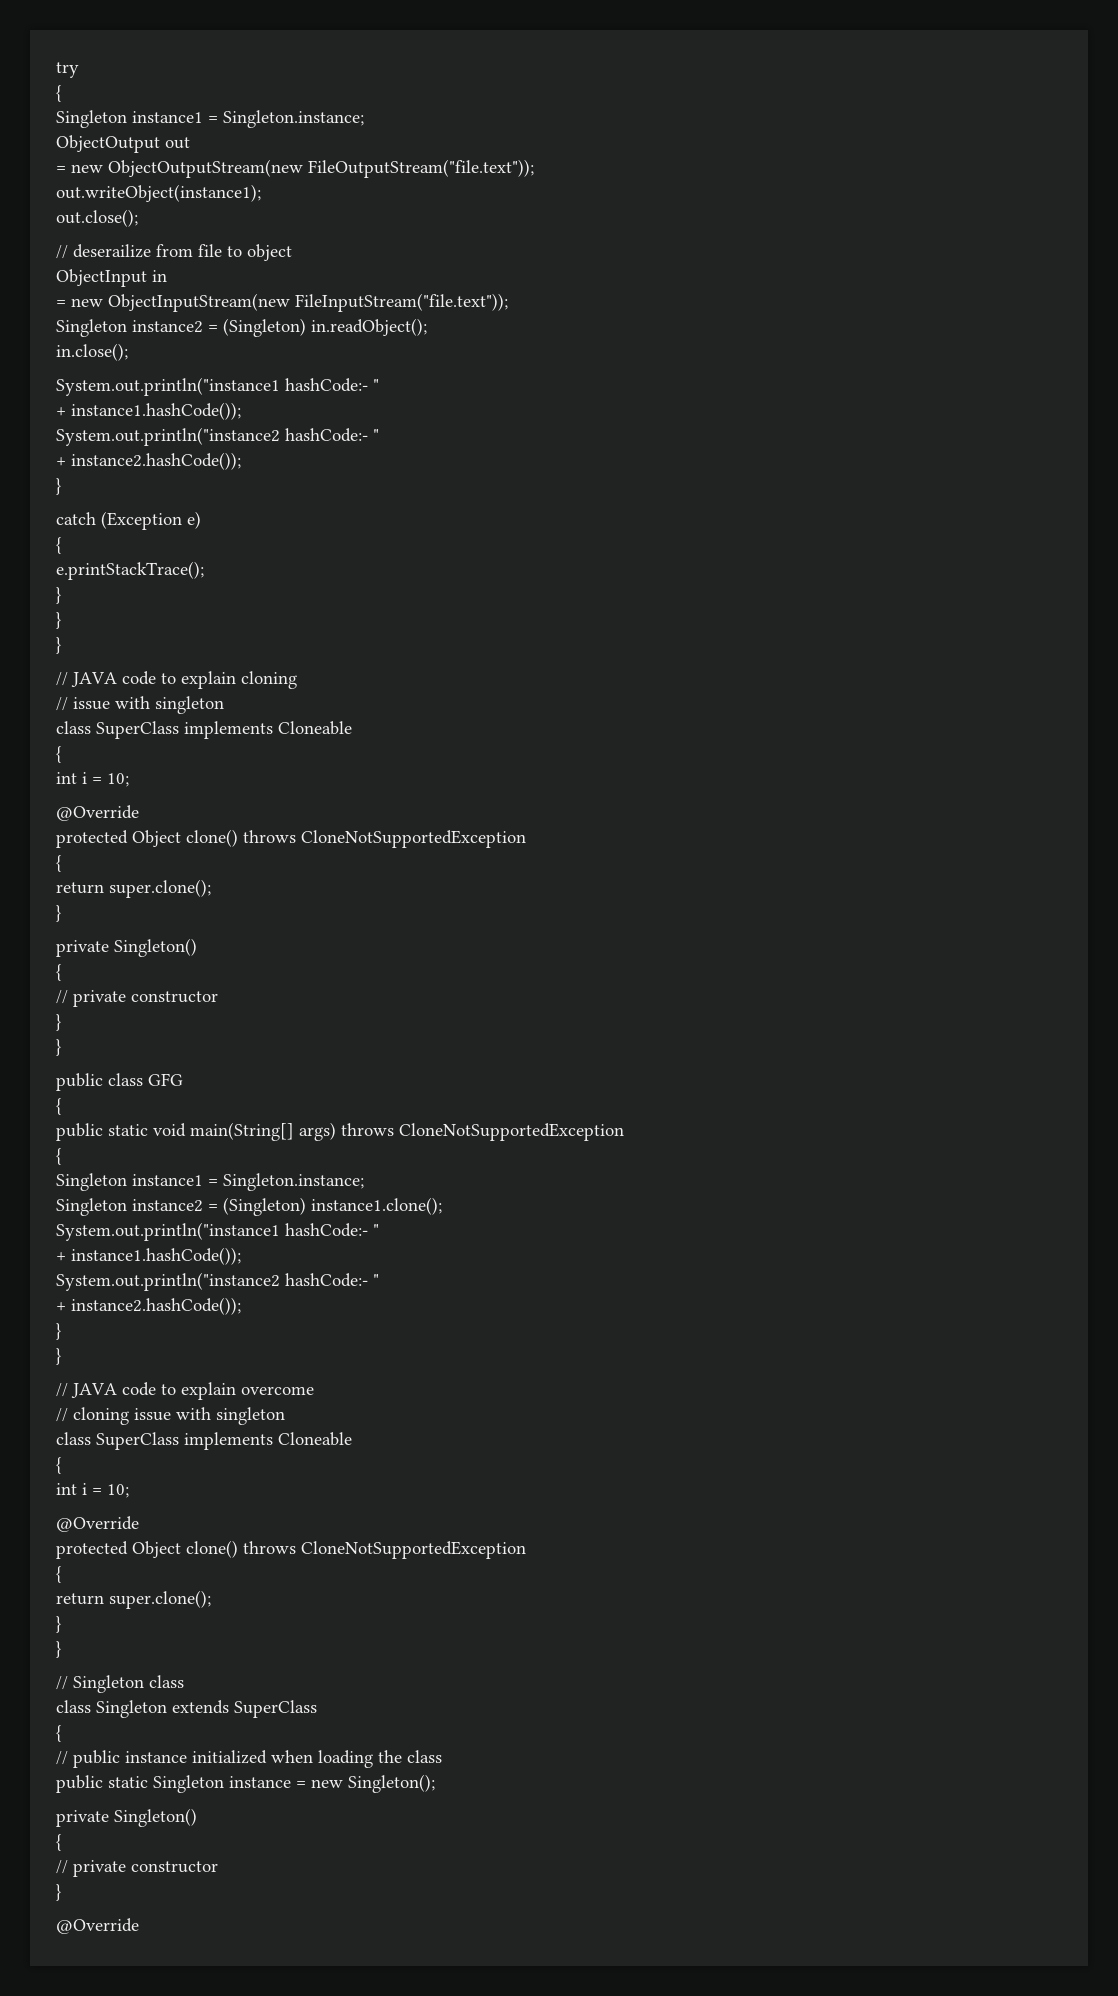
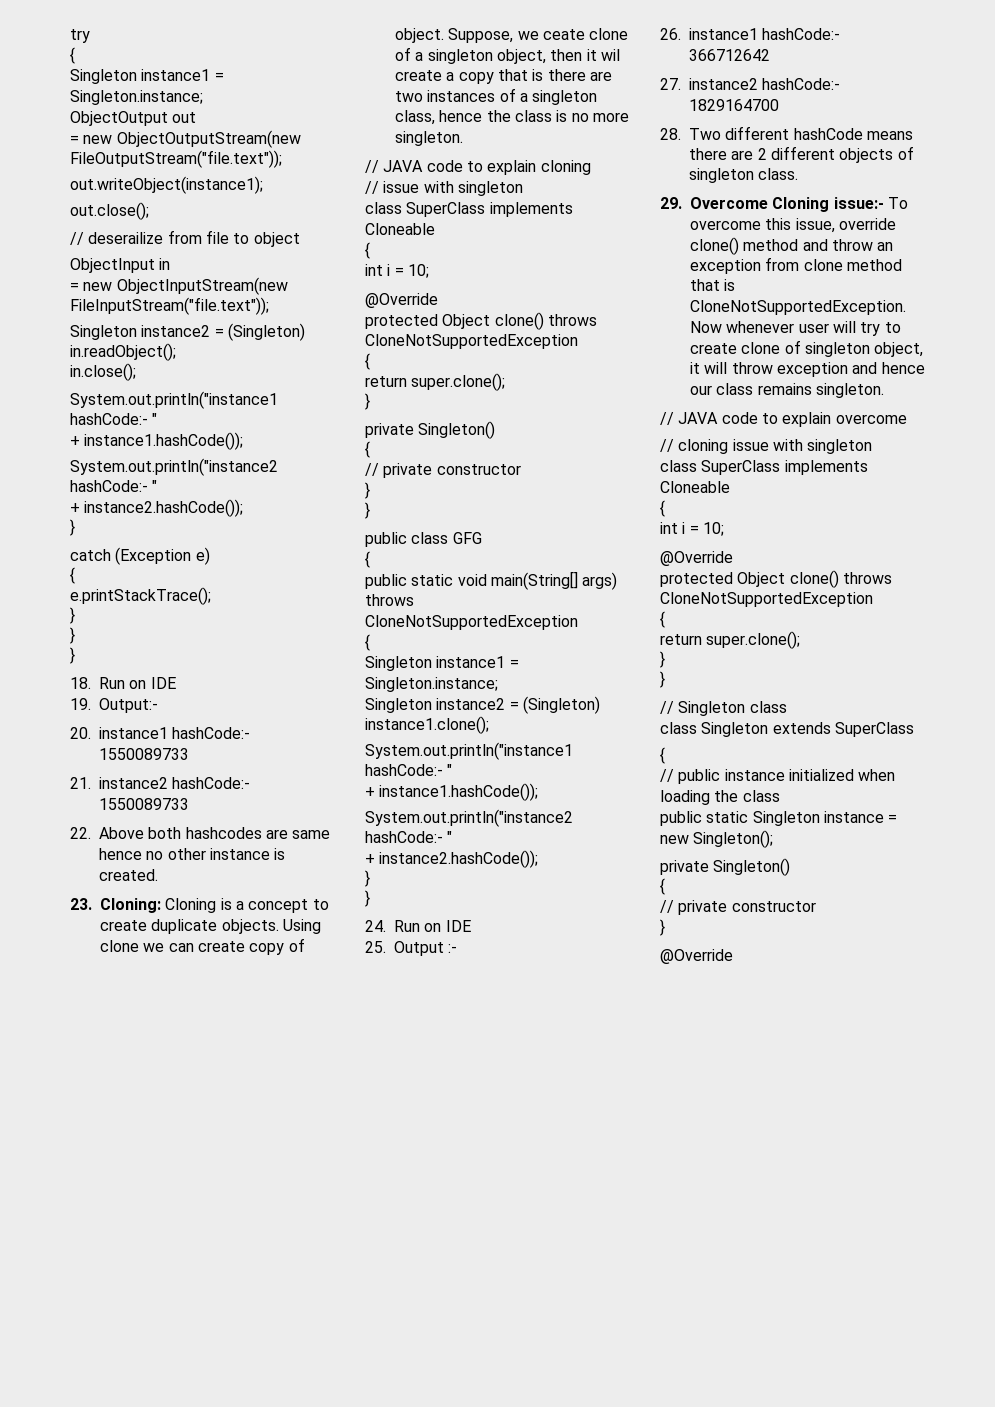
+ 18. Run on IDE
+ 19. Output:-
+ 20. instance1 hashCode:- 1550089733
+ 21. instance2 hashCode:- 1550089733
+ 22. Above both hashcodes are same hence no other instance is created.
+ 23. Cloning: Cloning is a concept to create duplicate objects. Using clone we can create copy of object. Suppose, we ceate clone of a singleton object, then it wil create a copy that is there are two instances of a singleton class, hence the class is no more singleton.
+ 24. Run on IDE
+ 25. Output :-
+ 26. instance1 hashCode:- 366712642
+ 27. instance2 hashCode:- 1829164700
+ 28. Two different hashCode means there are 2 different objects of singleton class.
+ 29. Overcome Cloning issue:- To overcome this issue, override clone() method and throw an exception from clone method that is CloneNotSupportedException. Now whenever user will try to create clone of singleton object, it will throw exception and hence our class remains singleton.

